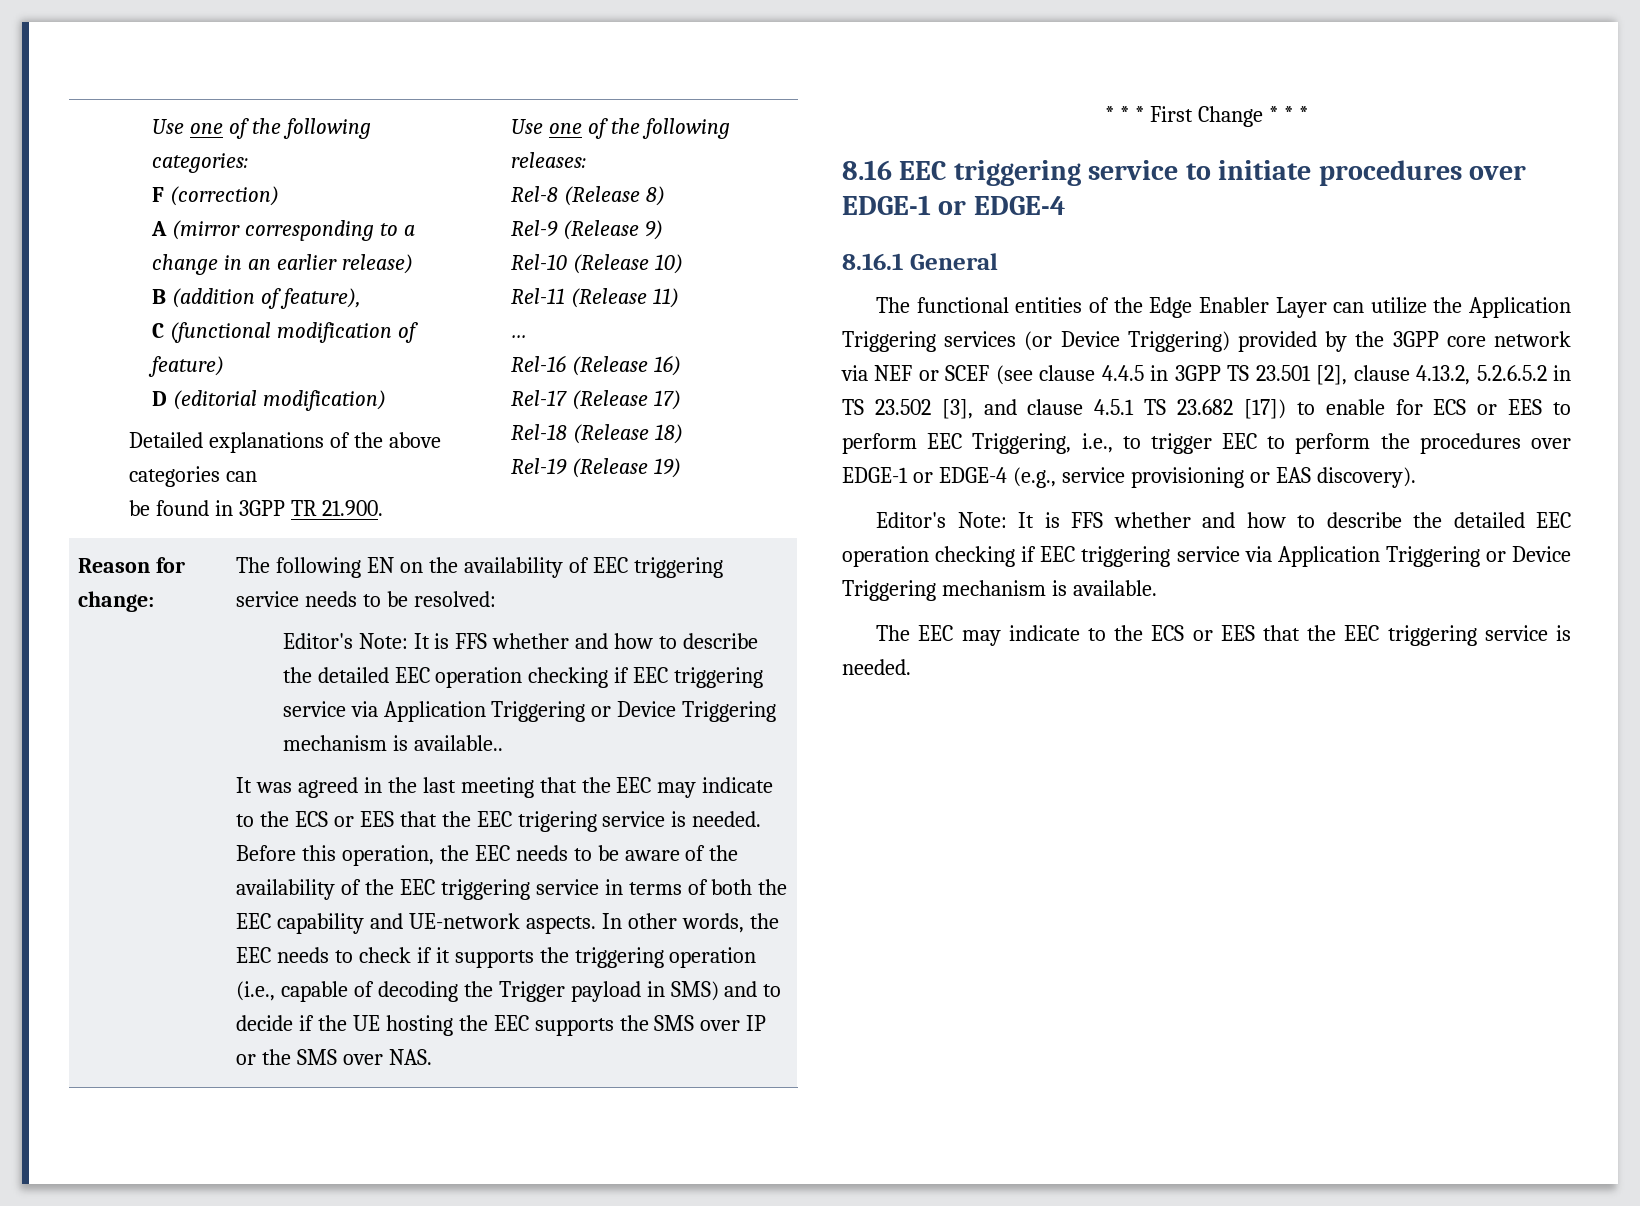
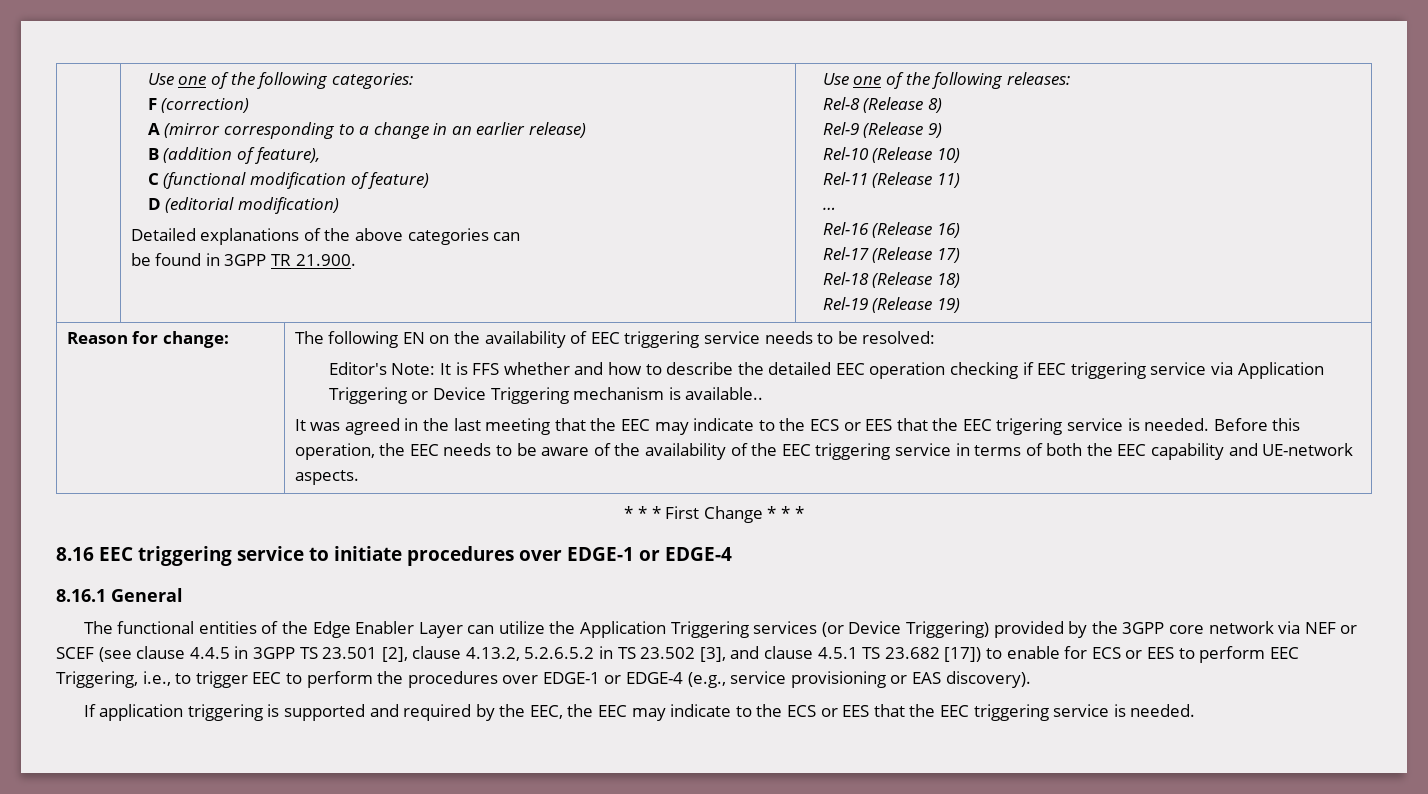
- In other words, the EEC needs to check if it supports the triggering operation (i.e., capable of decoding the Trigger payload in SMS) and to decide if the UE hosting the EEC supports the SMS over IP or the SMS over NAS.
- Editor's Note: It is FFS whether and how to describe the detailed EEC operation checking if EEC triggering service via Application Triggering or Device Triggering mechanism is available.
- The EEC may indicate to the ECS or EES that the EEC triggering service is needed.
+ If application triggering is supported and required by the EEC, the EEC may indicate to the ECS or EES that the EEC triggering service is needed.

